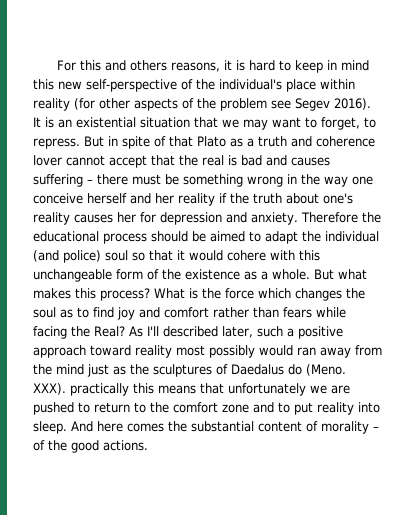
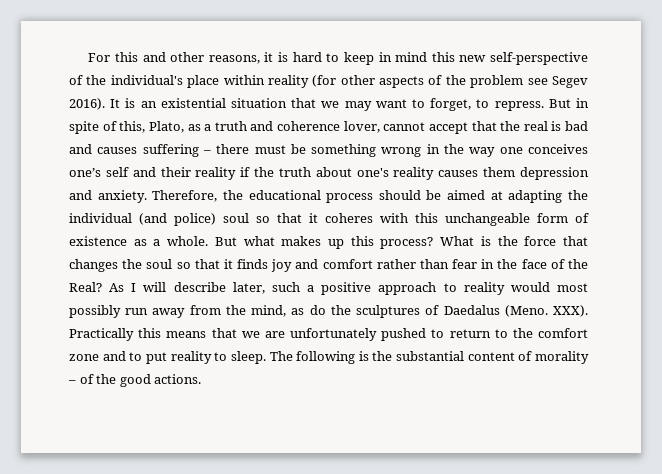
- For this and others reasons, it is hard to keep in mind this new self-perspective of the individual's place within reality (for other aspects of the problem see Segev 2016).
+ For this and other reasons, it is hard to keep in mind this new self-perspective of the individual's place within reality (for other aspects of the problem see Segev 2016).
- But in spite of that Plato as a truth and coherence lover cannot accept that the real is bad and causes suffering – there must be something wrong in the way one conceive herself and her reality if the truth about one's reality causes her for depression and anxiety.
+ But in spite of this, Plato, as a truth and coherence lover, cannot accept that the real is bad and causes suffering – there must be something wrong in the way one conceives one’s self and their reality if the truth about one's reality causes them depression and anxiety.
- Therefore the educational process should be aimed to adapt the individual (and police) soul so that it would cohere with this unchangeable form of the existence as a whole.
+ Therefore, the educational process should be aimed at adapting the individual (and police) soul so that it coheres with this unchangeable form of existence as a whole.
- But what makes this process?
+ But what makes up this process?
- What is the force which changes the soul as to find joy and comfort rather than fears while facing the Real? As I'll described later, such a positive approach toward reality most possibly would ran away from the mind just as the sculptures of Daedalus do (Meno.
+ What is the force that changes the soul so that it finds joy and comfort rather than fear in the face of the Real? As I will describe later, such a positive approach to reality would most possibly run away from the mind, as do the sculptures of Daedalus (Meno.
- XXX). practically this means that unfortunately we are pushed to return to the comfort zone and to put reality into sleep. And here comes the substantial content of morality – of the good actions.
+ XXX). Practically this means that we are unfortunately pushed to return to the comfort zone and to put reality to sleep. The following is the substantial content of morality – of the good actions.

